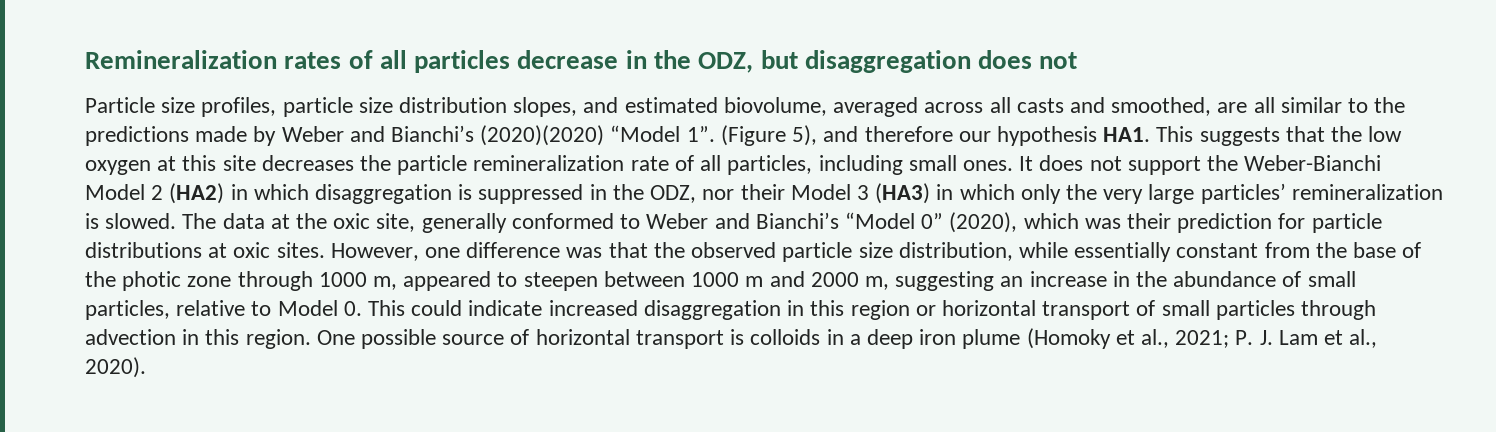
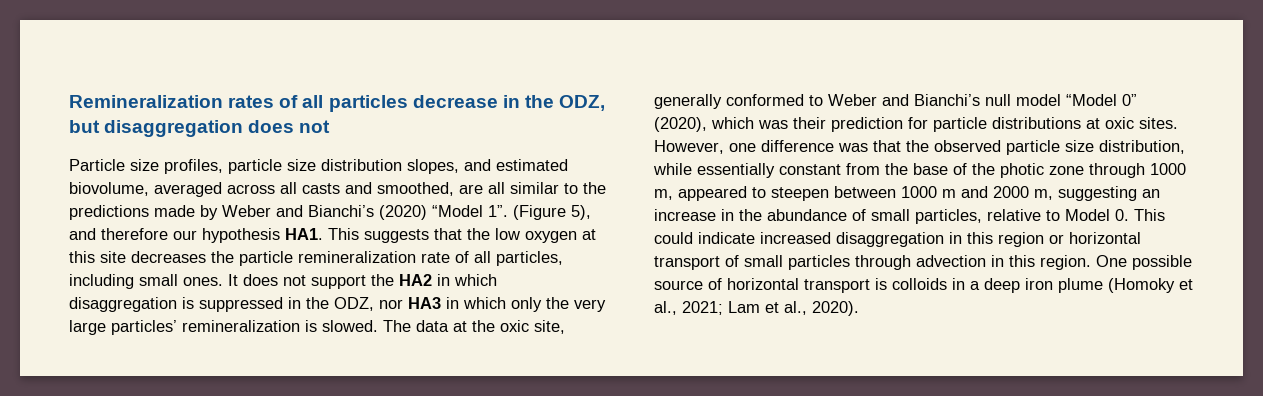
- Particle size profiles, particle size distribution slopes, and estimated biovolume, averaged across all casts and smoothed, are all similar to the predictions made by Weber and Bianchi’s (2020)(2020) “Model 1”.
+ Particle size profiles, particle size distribution slopes, and estimated biovolume, averaged across all casts and smoothed, are all similar to the predictions made by Weber and Bianchi’s (2020) “Model 1”.
- It does not support the Weber-Bianchi Model 2 (HA2) in which disaggregation is suppressed in the ODZ, nor their Model 3 (HA3) in which only the very large particles’ remineralization is slowed.
+ It does not support the HA2 in which disaggregation is suppressed in the ODZ, nor HA3 in which only the very large particles’ remineralization is slowed.
- The data at the oxic site, generally conformed to Weber and Bianchi’s “Model 0” (2020), which was their prediction for particle distributions at oxic sites.
+ The data at the oxic site, generally conformed to Weber and Bianchi’s null model “Model 0” (2020), which was their prediction for particle distributions at oxic sites.
- One possible source of horizontal transport is colloids in a deep iron plume (Homoky et al., 2021; P. J. Lam et al., 2020).
+ One possible source of horizontal transport is colloids in a deep iron plume (Homoky et al., 2021; Lam et al., 2020).

